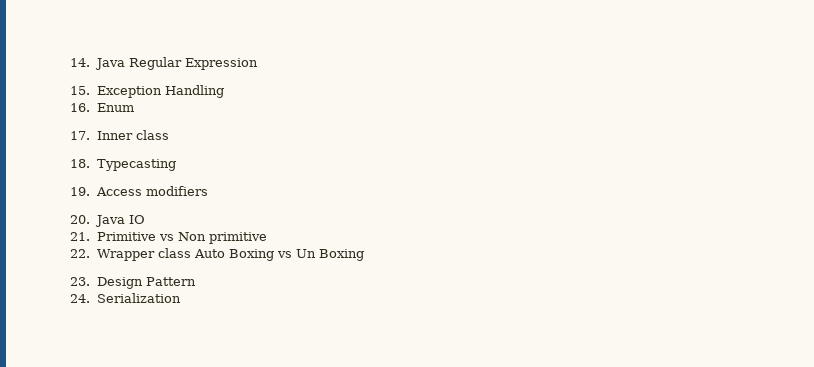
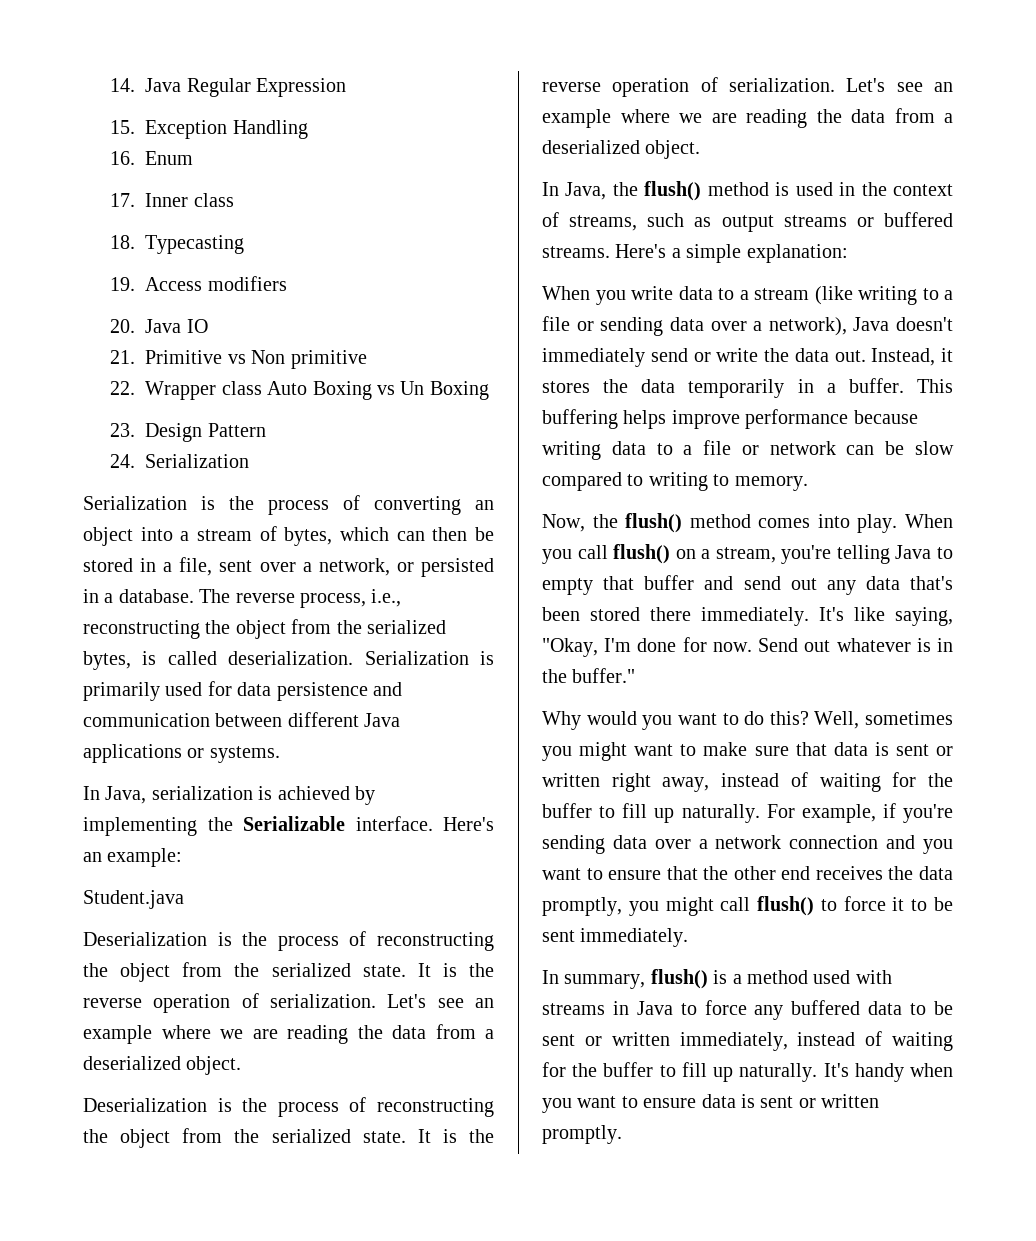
+ Serialization is the process of converting an object into a stream of bytes, which can then be stored in a file, sent over a network, or persisted in a database. The reverse process, i.e., reconstructing the object from the serialized bytes, is called deserialization. Serialization is primarily used for data persistence and communication between different Java applications or systems.
+ In Java, serialization is achieved by implementing the Serializable interface. Here's an example:
+ Student.java
+ Deserialization is the process of reconstructing the object from the serialized state. It is the reverse operation of serialization. Let's see an example where we are reading the data from a deserialized object.
+ Deserialization is the process of reconstructing the object from the serialized state. It is the reverse operation of serialization. Let's see an example where we are reading the data from a deserialized object.
+ In Java, the flush() method is used in the context of streams, such as output streams or buffered streams. Here's a simple explanation:
+ When you write data to a stream (like writing to a file or sending data over a network), Java doesn't immediately send or write the data out. Instead, it stores the data temporarily in a buffer. This buffering helps improve performance because writing data to a file or network can be slow compared to writing to memory.
+ Now, the flush() method comes into play. When you call flush() on a stream, you're telling Java to empty that buffer and send out any data that's been stored there immediately. It's like saying, "Okay, I'm done for now. Send out whatever is in the buffer."
+ Why would you want to do this? Well, sometimes you might want to make sure that data is sent or written right away, instead of waiting for the buffer to fill up naturally. For example, if you're sending data over a network connection and you want to ensure that the other end receives the data promptly, you might call flush() to force it to be sent immediately.
+ In summary, flush() is a method used with streams in Java to force any buffered data to be sent or written immediately, instead of waiting for the buffer to fill up naturally. It's handy when you want to ensure data is sent or written promptly.

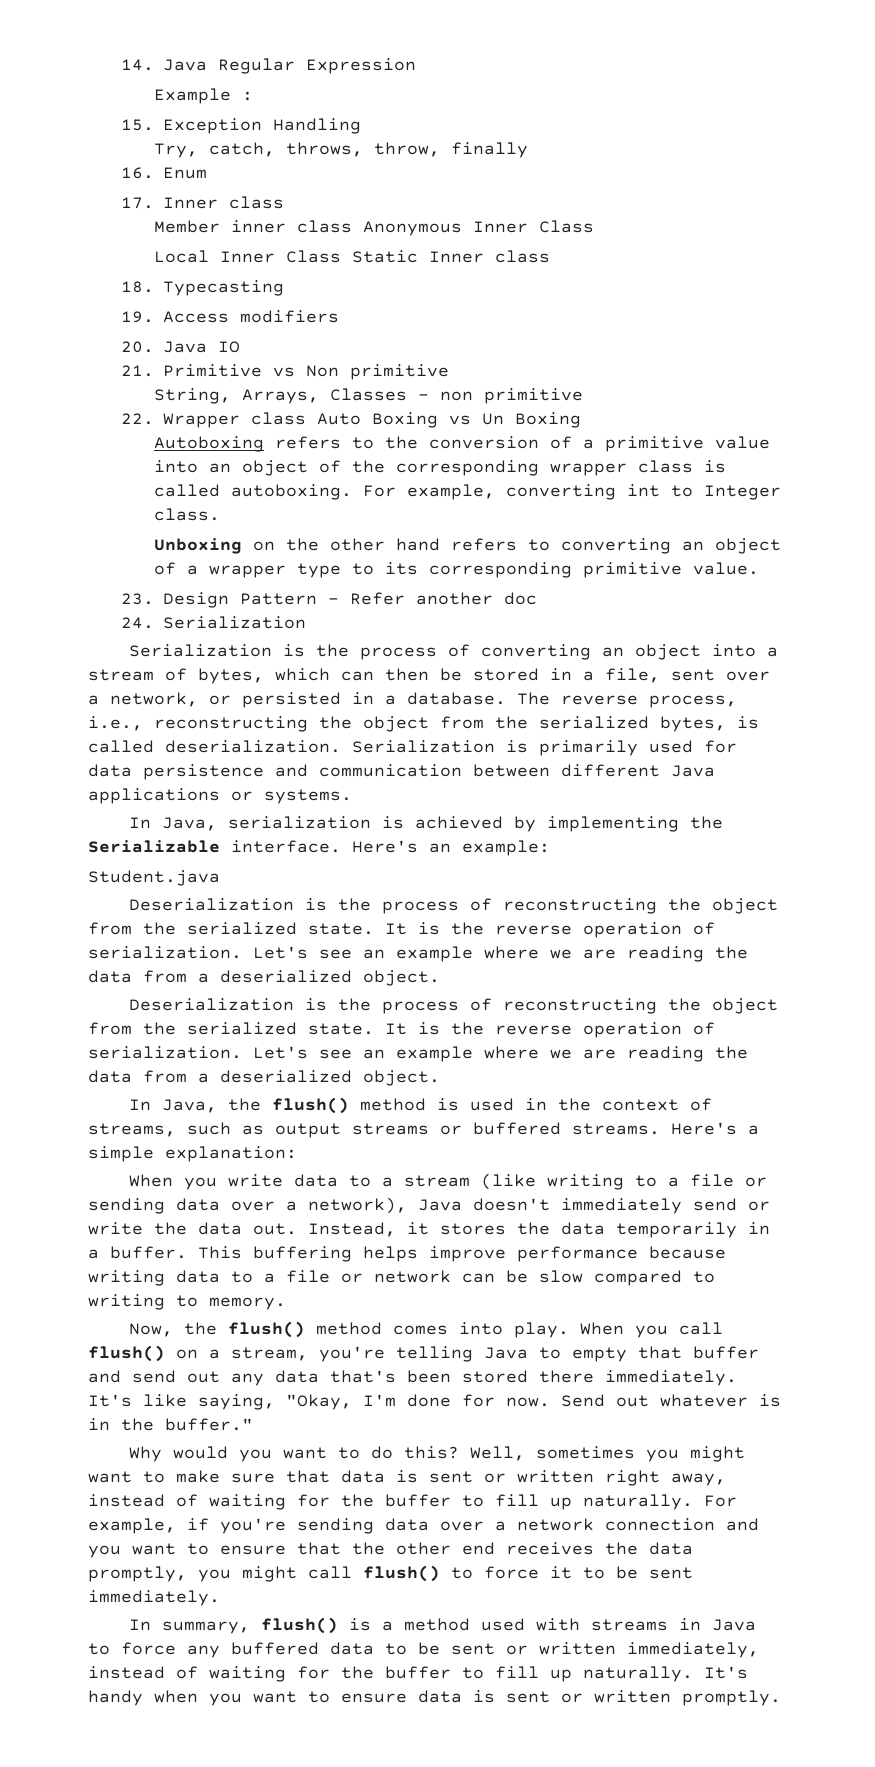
+ Example :
+ Try, catch, throws, throw, finally
+ Member inner class Anonymous Inner Class
+ Local Inner Class Static Inner class
+ String, Arrays, Classes – non primitive
+ Autoboxing refers to the conversion of a primitive value into an object of the corresponding wrapper class is called autoboxing. For example, converting int to Integer class.
+ Unboxing on the other hand refers to converting an object of a wrapper type to its corresponding primitive value.
- 23. Design Pattern
+ 23. Design Pattern – Refer another doc

